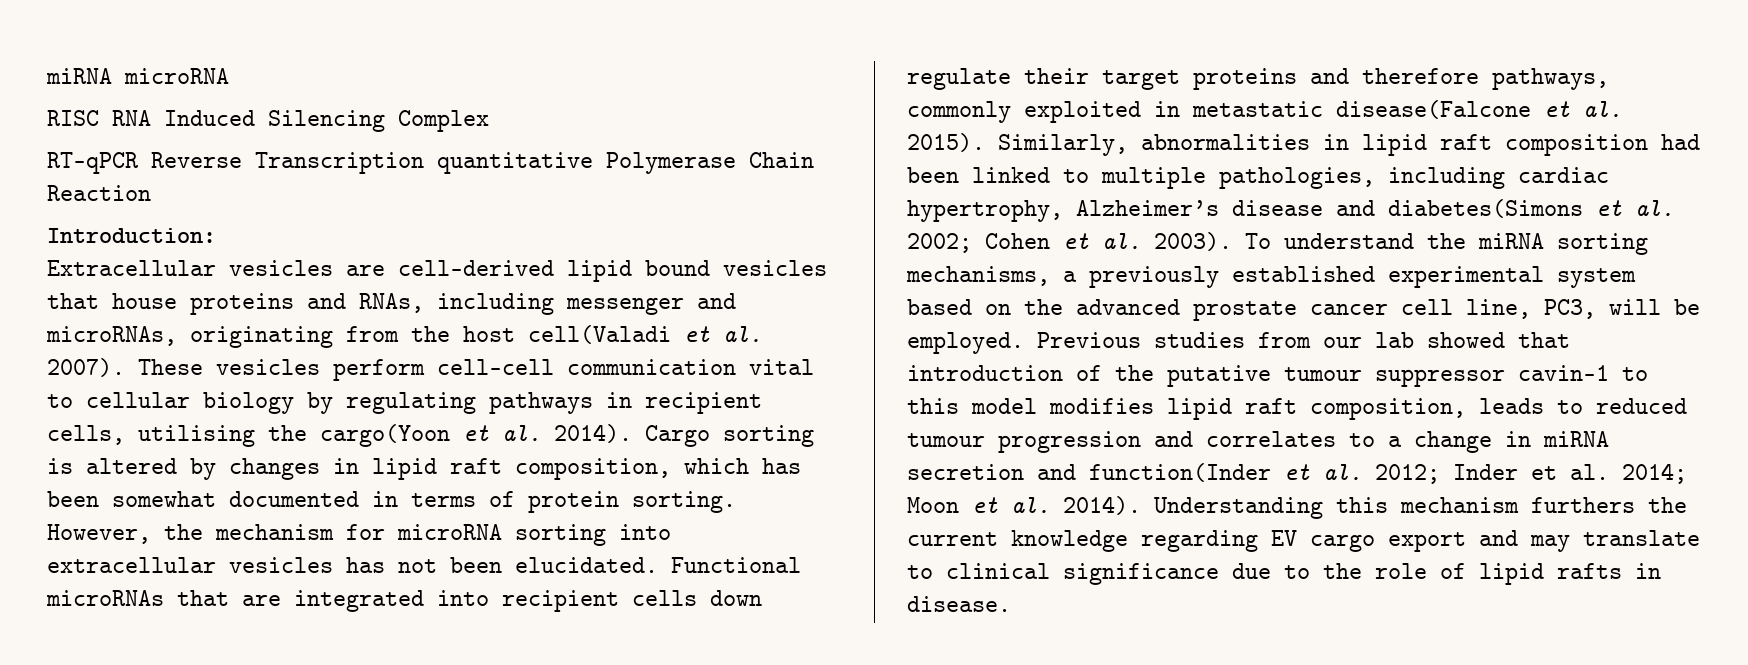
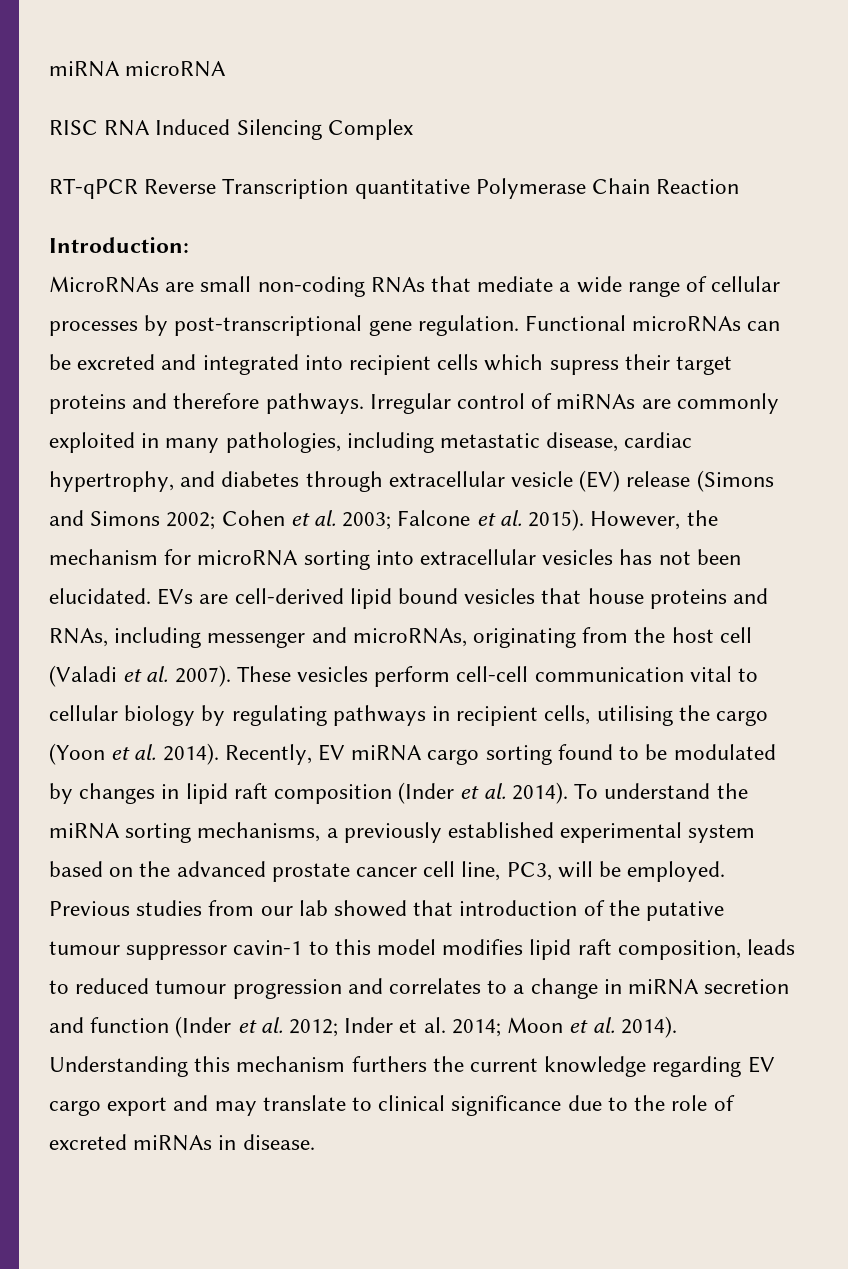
- Extracellular vesicles are cell-derived lipid bound vesicles that house proteins and RNAs, including messenger and microRNAs, originating from the host cell(Valadi et al. 2007).
+ MicroRNAs are small non-coding RNAs that mediate a wide range of cellular processes by post-transcriptional gene regulation. Functional microRNAs can be excreted and integrated into recipient cells which supress their target proteins and therefore pathways. Irregular control of miRNAs are commonly exploited in many pathologies, including metastatic disease, cardiac hypertrophy, and diabetes through extracellular vesicle (EV) release (Simons and Simons 2002; Cohen et al. 2003; Falcone et al. 2015). However, the mechanism for microRNA sorting into extracellular vesicles has not been elucidated. EVs are cell-derived lipid bound vesicles that house proteins and RNAs, including messenger and microRNAs, originating from the host cell (Valadi et al. 2007).
- These vesicles perform cell-cell communication vital to cellular biology by regulating pathways in recipient cells, utilising the cargo(Yoon et al. 2014). Cargo sorting is altered by changes in lipid raft composition, which has been somewhat documented in terms of protein sorting. However, the mechanism for microRNA sorting into extracellular vesicles has not been elucidated. Functional microRNAs that are integrated into recipient cells down regulate their target proteins and therefore pathways, commonly exploited in metastatic disease(Falcone et al. 2015). Similarly, abnormalities in lipid raft composition had been linked to multiple pathologies, including cardiac hypertrophy, Alzheimer’s disease and diabetes(Simons et al. 2002; Cohen et al. 2003).
+ These vesicles perform cell-cell communication vital to cellular biology by regulating pathways in recipient cells, utilising the cargo (Yoon et al. 2014). Recently, EV miRNA cargo sorting found to be modulated by changes in lipid raft composition (Inder et al. 2014).
- Previous studies from our lab showed that introduction of the putative tumour suppressor cavin-1 to this model modifies lipid raft composition, leads to reduced tumour progression and correlates to a change in miRNA secretion and function(Inder et al. 2012; Inder et al. 2014; Moon et al. 2014).
+ Previous studies from our lab showed that introduction of the putative tumour suppressor cavin-1 to this model modifies lipid raft composition, leads to reduced tumour progression and correlates to a change in miRNA secretion and function (Inder et al. 2012; Inder et al. 2014; Moon et al. 2014).
- Understanding this mechanism furthers the current knowledge regarding EV cargo export and may translate to clinical significance due to the role of lipid rafts in disease.
+ Understanding this mechanism furthers the current knowledge regarding EV cargo export and may translate to clinical significance due to the role of excreted miRNAs in disease.

